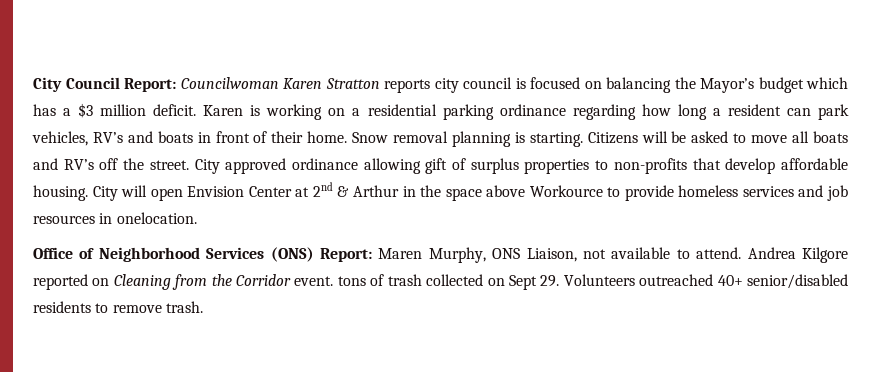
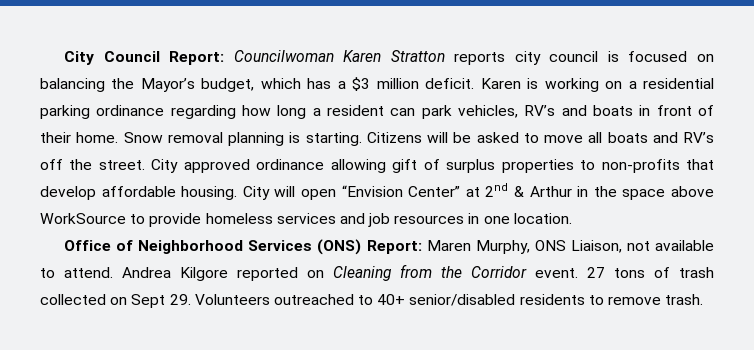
- City Council Report: Councilwoman Karen Stratton reports city council is focused on balancing the Mayor’s budget which has a $3 million deficit.
+ City Council Report: Councilwoman Karen Stratton reports city council is focused on balancing the Mayor’s budget, which has a $3 million deficit.
- City will open Envision Center at 2nd & Arthur in the space above Workource to provide homeless services and job resources in onelocation.
+ City will open “Envision Center” at 2nd & Arthur in the space above WorkSource to provide homeless services and job resources in one location.
- Andrea Kilgore reported on Cleaning from the Corridor event. tons of trash collected on Sept 29. Volunteers outreached 40+ senior/disabled residents to remove trash.
+ Andrea Kilgore reported on Cleaning from the Corridor event. 27 tons of trash collected on Sept 29. Volunteers outreached to 40+ senior/disabled residents to remove trash.

